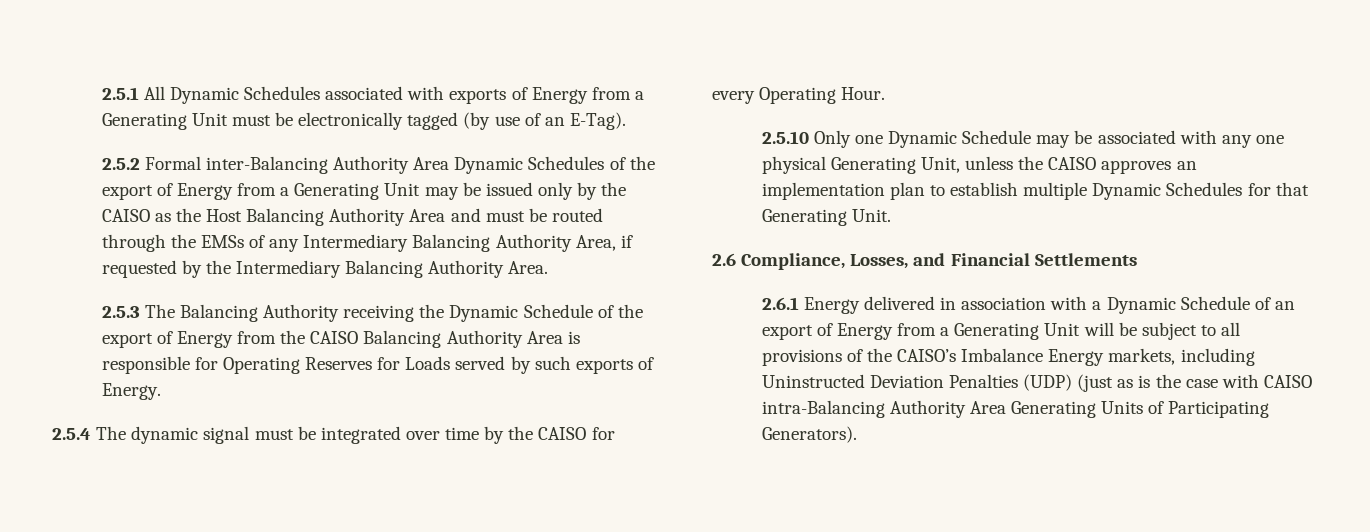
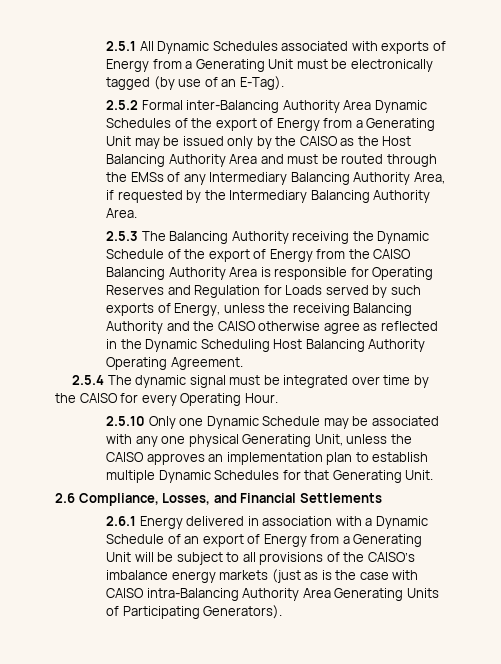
- 2.5.3 The Balancing Authority receiving the Dynamic Schedule of the export of Energy from the CAISO Balancing Authority Area is responsible for Operating Reserves for Loads served by such exports of Energy.
+ 2.5.3 The Balancing Authority receiving the Dynamic Schedule of the export of Energy from the CAISO Balancing Authority Area is responsible for Operating Reserves and Regulation for Loads served by such exports of Energy, unless the receiving Balancing Authority and the CAISO otherwise agree as reflected in the Dynamic Scheduling Host Balancing Authority Operating Agreement.
- 2.6.1 Energy delivered in association with a Dynamic Schedule of an export of Energy from a Generating Unit will be subject to all provisions of the CAISO’s Imbalance Energy markets, including Uninstructed Deviation Penalties (UDP) (just as is the case with CAISO intra-Balancing Authority Area Generating Units of Participating Generators).
+ 2.6.1 Energy delivered in association with a Dynamic Schedule of an export of Energy from a Generating Unit will be subject to all provisions of the CAISO’s imbalance energy markets (just as is the case with CAISO intra-Balancing Authority Area Generating Units of Participating Generators).

